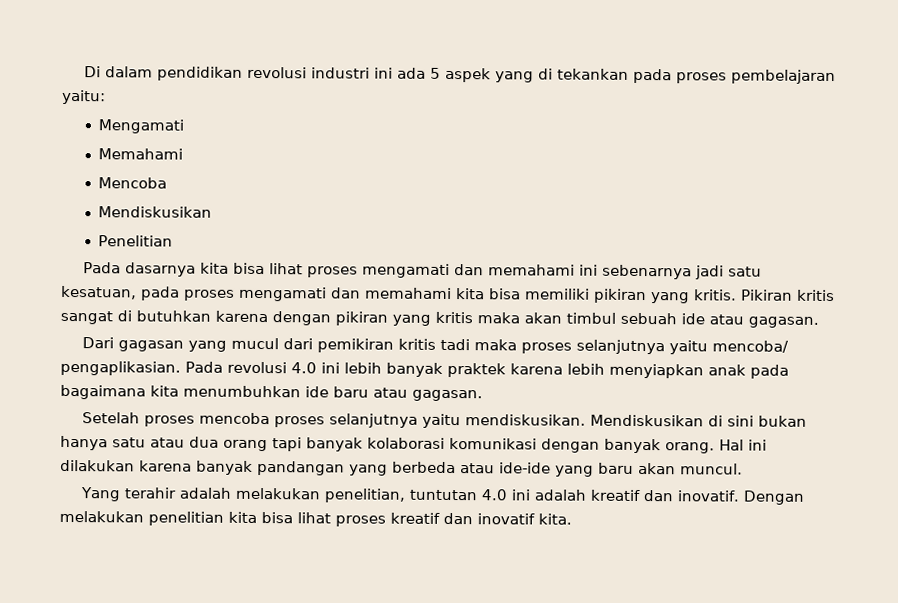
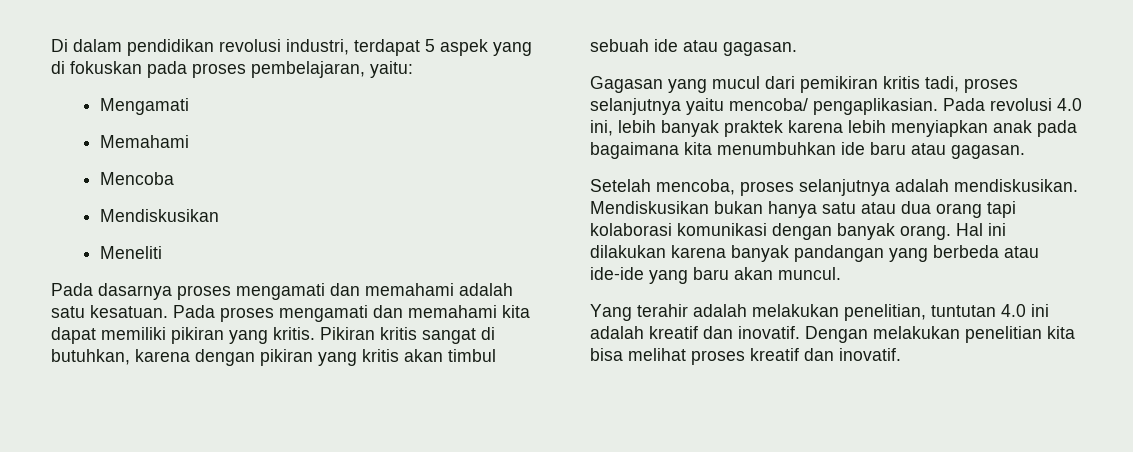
- Di dalam pendidikan revolusi industri ini ada 5 aspek yang di tekankan pada proses pembelajaran yaitu:
+ Di dalam pendidikan revolusi industri, terdapat 5 aspek yang di fokuskan pada proses pembelajaran, yaitu:
- Penelitian
+ Meneliti
- Pada dasarnya kita bisa lihat proses mengamati dan memahami ini sebenarnya jadi satu kesatuan, pada proses mengamati dan memahami kita bisa memiliki pikiran yang kritis.
+ Pada dasarnya proses mengamati dan memahami adalah satu kesatuan. Pada proses mengamati dan memahami kita dapat memiliki pikiran yang kritis.
- Pikiran kritis sangat di butuhkan karena dengan pikiran yang kritis maka akan timbul sebuah ide atau gagasan.
+ Pikiran kritis sangat di butuhkan, karena dengan pikiran yang kritis akan timbul sebuah ide atau gagasan.
- Dari gagasan yang mucul dari pemikiran kritis tadi maka proses selanjutnya yaitu mencoba/ pengaplikasian.
+ Gagasan yang mucul dari pemikiran kritis tadi, proses selanjutnya yaitu mencoba/ pengaplikasian.
- Pada revolusi 4.0 ini lebih banyak praktek karena lebih menyiapkan anak pada bagaimana kita menumbuhkan ide baru atau gagasan.
+ Pada revolusi 4.0 ini, lebih banyak praktek karena lebih menyiapkan anak pada bagaimana kita menumbuhkan ide baru atau gagasan.
- Setelah proses mencoba proses selanjutnya yaitu mendiskusikan.
+ Setelah mencoba, proses selanjutnya adalah mendiskusikan.
- Mendiskusikan di sini bukan hanya satu atau dua orang tapi banyak kolaborasi komunikasi dengan banyak orang.
+ Mendiskusikan bukan hanya satu atau dua orang tapi kolaborasi komunikasi dengan banyak orang.
- Dengan melakukan penelitian kita bisa lihat proses kreatif dan inovatif kita.
+ Dengan melakukan penelitian kita bisa melihat proses kreatif dan inovatif.

